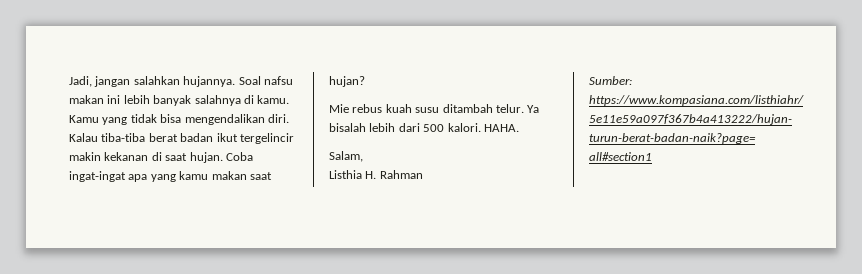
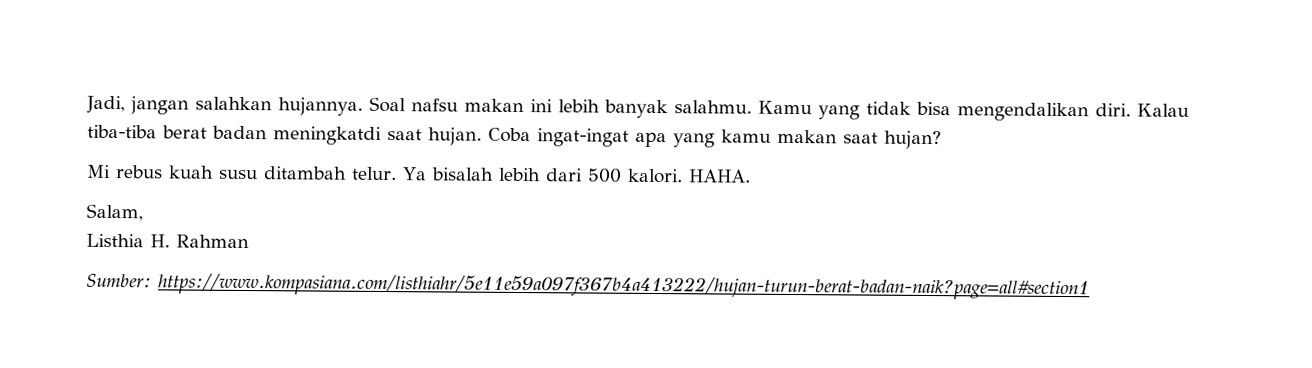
- Soal nafsu makan ini lebih banyak salahnya di kamu.
+ Soal nafsu makan ini lebih banyak salahmu.
- Kalau tiba-tiba berat badan ikut tergelincir makin kekanan di saat hujan.
+ Kalau tiba-tiba berat badan meningkatdi saat hujan.
- Mie rebus kuah susu ditambah telur.
+ Mi rebus kuah susu ditambah telur.

